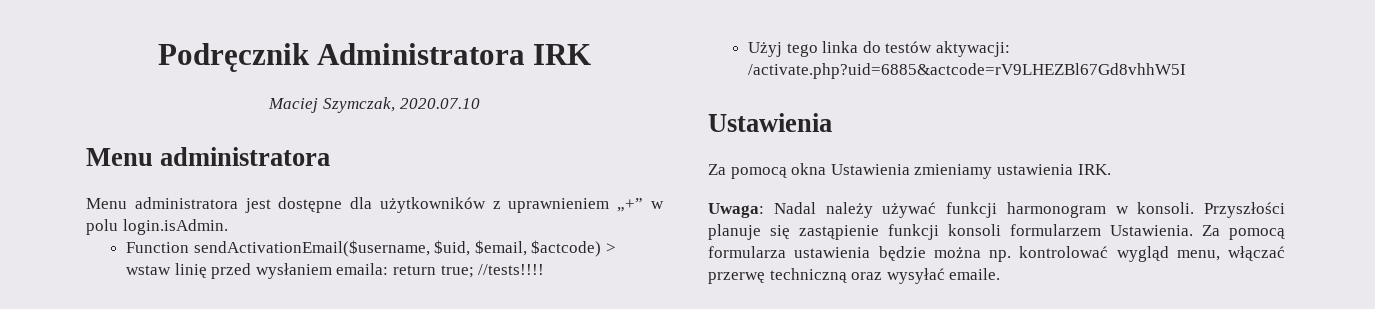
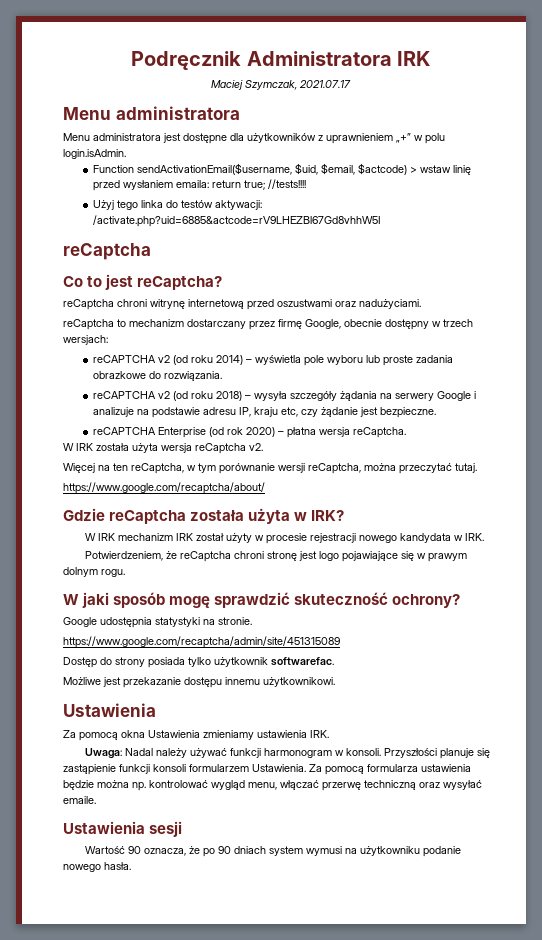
- Maciej Szymczak, 2020.07.10
+ Maciej Szymczak, 2021.07.17
  Użyj tego linka do testów aktywacji: /activate.php?uid=6885&actcode=rV9LHEZBl67Gd8vhhW5I
+ reCaptcha
+ Co to jest reCaptcha?
+ reCaptcha chroni witrynę internetową przed oszustwami oraz nadużyciami.
+ reCaptcha to mechanizm dostarczany przez firmę Google, obecnie dostępny w trzech wersjach:
+ reCAPTCHA v2 (od roku 2014) – wyświetla pole wyboru lub proste zadania obrazkowe do rozwiązania.
+ reCAPTCHA v2 (od roku 2018) – wysyła szczegóły żądania na serwery Google i analizuje na podstawie adresu IP, kraju etc, czy żądanie jest bezpieczne.
+ reCAPTCHA Enterprise (od rok 2020) – płatna wersja reCaptcha.
+ W IRK została użyta wersja reCaptcha v2.
+ Więcej na ten reCaptcha, w tym porównanie wersji reCaptcha, można przeczytać tutaj.
+ https://www.google.com/recaptcha/about/
+ Gdzie reCaptcha została użyta w IRK?
+ W IRK mechanizm IRK został użyty w procesie rejestracji nowego kandydata w IRK.
+ Potwierdzeniem, że reCaptcha chroni stronę jest logo pojawiające się w prawym dolnym rogu.
+ W jaki sposób mogę sprawdzić skuteczność ochrony?
+ Google udostępnia statystyki na stronie.
+ https://www.google.com/recaptcha/admin/site/451315089
+ Dostęp do strony posiada tylko użytkownik softwarefac.
+ Możliwe jest przekazanie dostępu innemu użytkownikowi.
+ Ustawienia sesji
+ Wartość 90 oznacza, że po 90 dniach system wymusi na użytkowniku podanie nowego hasła.

